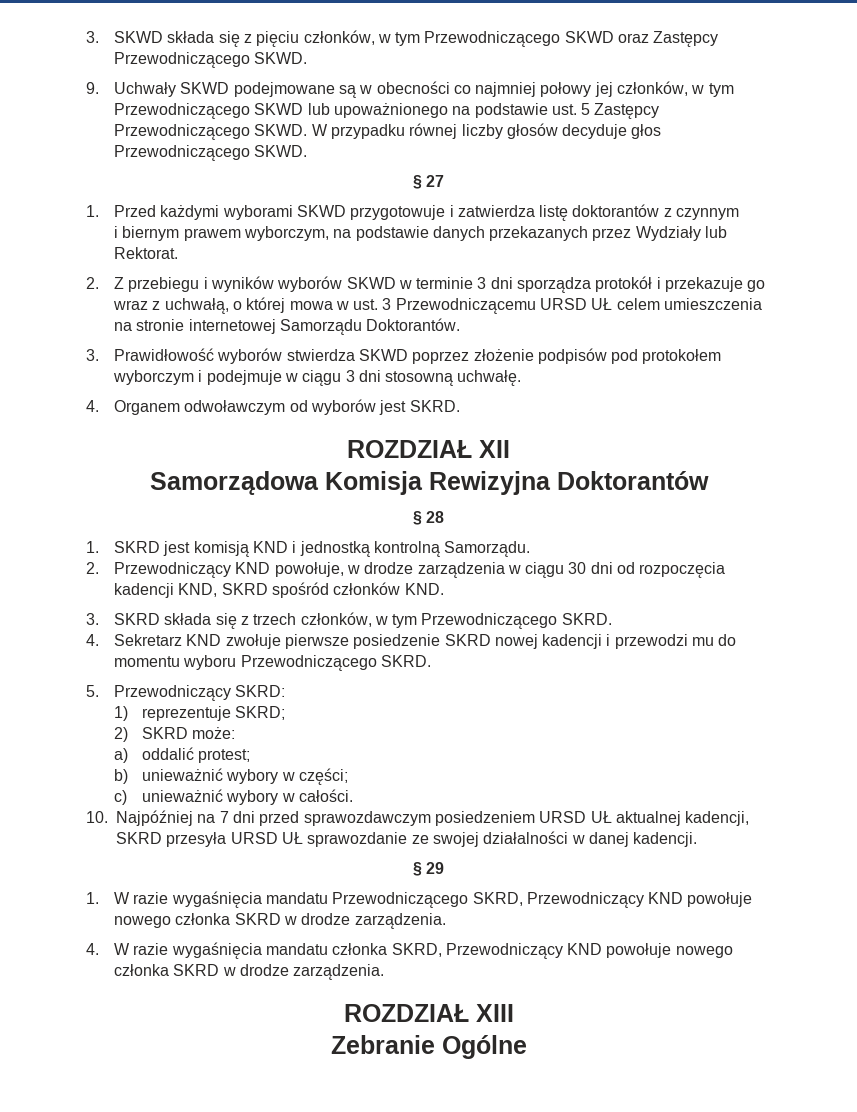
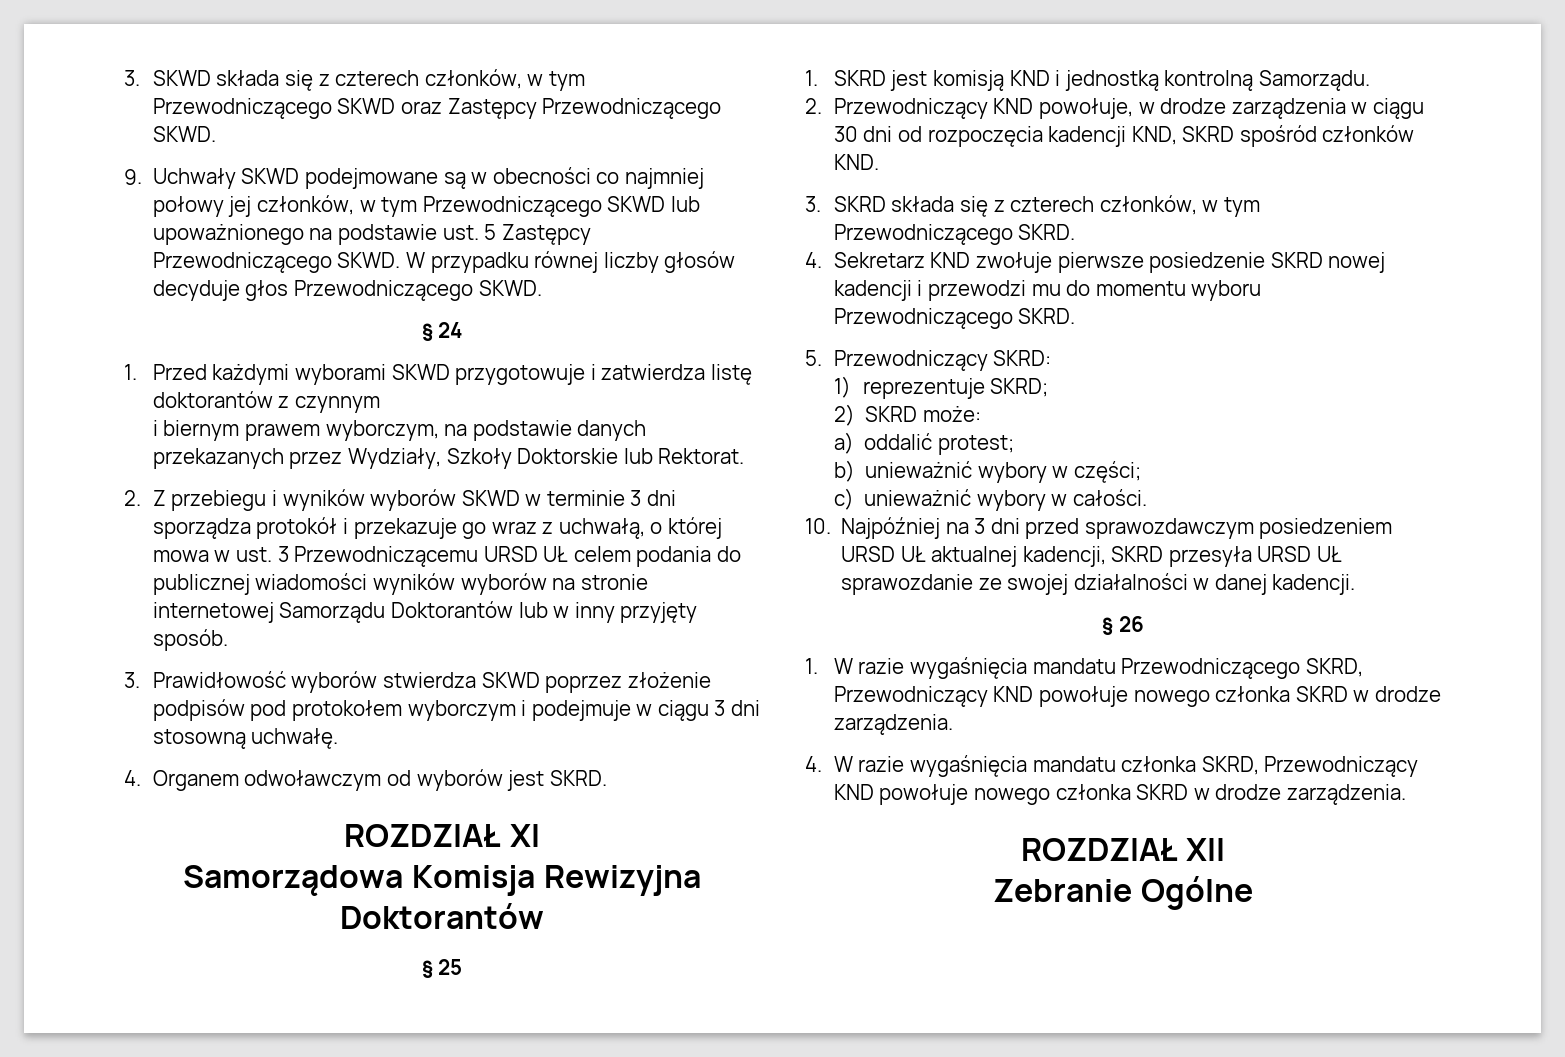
- 3. SKWD składa się z pięciu członków, w tym Przewodniczącego SKWD oraz Zastępcy Przewodniczącego SKWD.
+ 3. SKWD składa się z czterech członków, w tym Przewodniczącego SKWD oraz Zastępcy Przewodniczącego SKWD.
- § 27
+ § 24
- i biernym prawem wyborczym, na podstawie danych przekazanych przez Wydziały lub Rektorat.
+ i biernym prawem wyborczym, na podstawie danych przekazanych przez Wydziały, Szkoły Doktorskie lub Rektorat.
- 2. Z przebiegu i wyników wyborów SKWD w terminie 3 dni sporządza protokół i przekazuje go wraz z uchwałą, o której mowa w ust. 3 Przewodniczącemu URSD UŁ celem umieszczenia na stronie internetowej Samorządu Doktorantów.
+ 2. Z przebiegu i wyników wyborów SKWD w terminie 3 dni sporządza protokół i przekazuje go wraz z uchwałą, o której mowa w ust. 3 Przewodniczącemu URSD UŁ celem podania do publicznej wiadomości wyników wyborów na stronie internetowej Samorządu Doktorantów lub w inny przyjęty sposób.
- ROZDZIAŁ XII
+ ROZDZIAŁ XI
- § 28
+ § 25
- 3. SKRD składa się z trzech członków, w tym Przewodniczącego SKRD.
+ 3. SKRD składa się z czterech członków, w tym Przewodniczącego SKRD.
- 10. Najpóźniej na 7 dni przed sprawozdawczym posiedzeniem URSD UŁ aktualnej kadencji, SKRD przesyła URSD UŁ sprawozdanie ze swojej działalności w danej kadencji.
+ 10. Najpóźniej na 3 dni przed sprawozdawczym posiedzeniem URSD UŁ aktualnej kadencji, SKRD przesyła URSD UŁ sprawozdanie ze swojej działalności w danej kadencji.
- § 29
+ § 26
- ROZDZIAŁ XIII
+ ROZDZIAŁ XII

